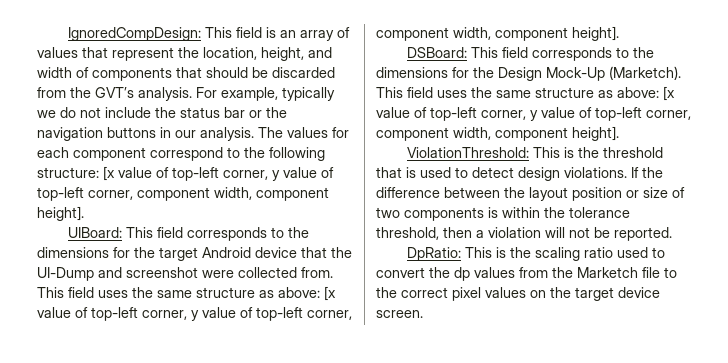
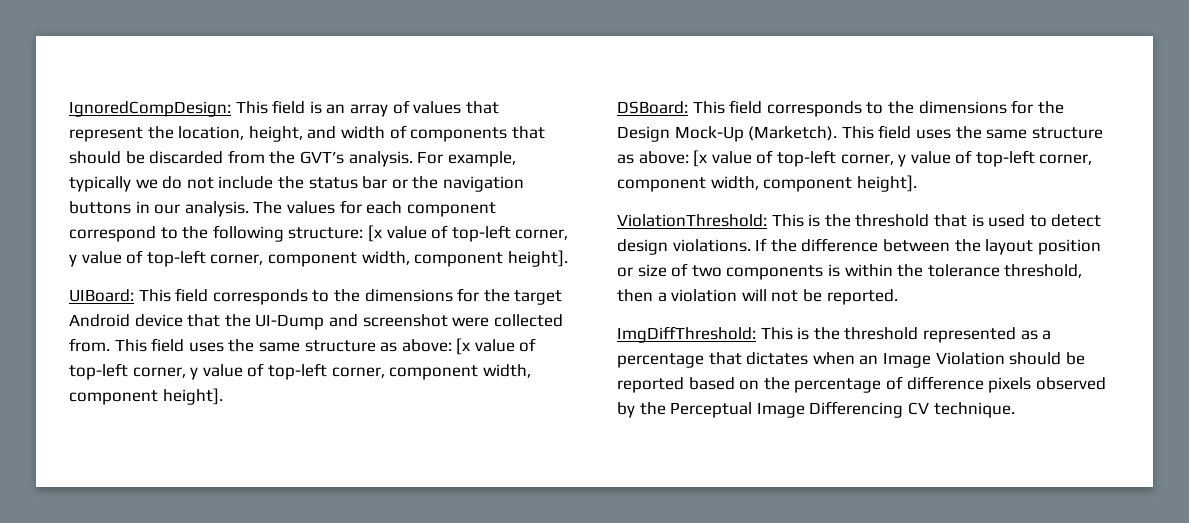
- DpRatio: This is the scaling ratio used to convert the dp values from the Marketch file to the correct pixel values on the target device screen.
+ ImgDiffThreshold: This is the threshold represented as a percentage that dictates when an Image Violation should be reported based on the percentage of difference pixels observed by the Perceptual Image Differencing CV technique.

